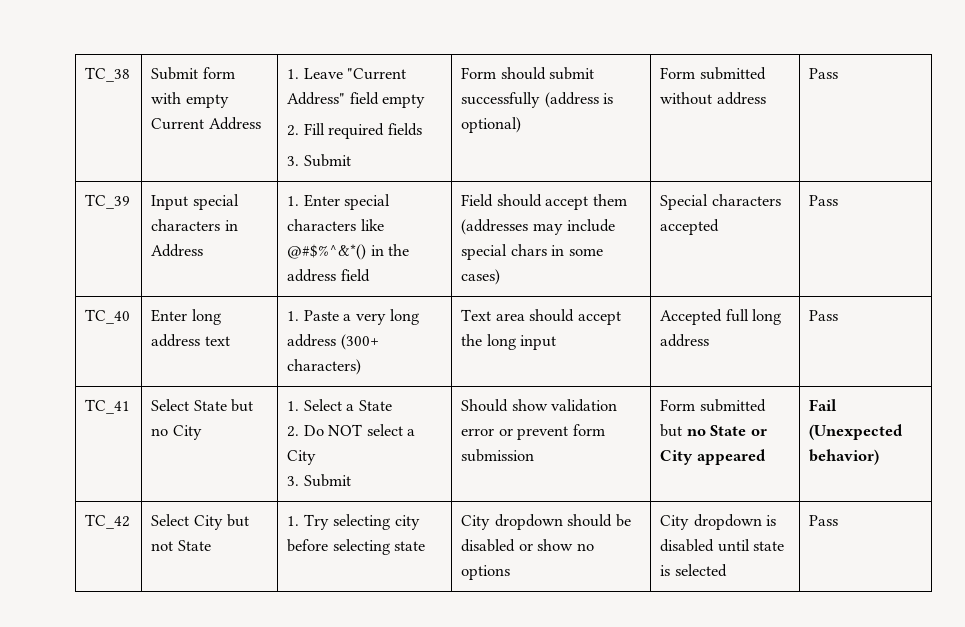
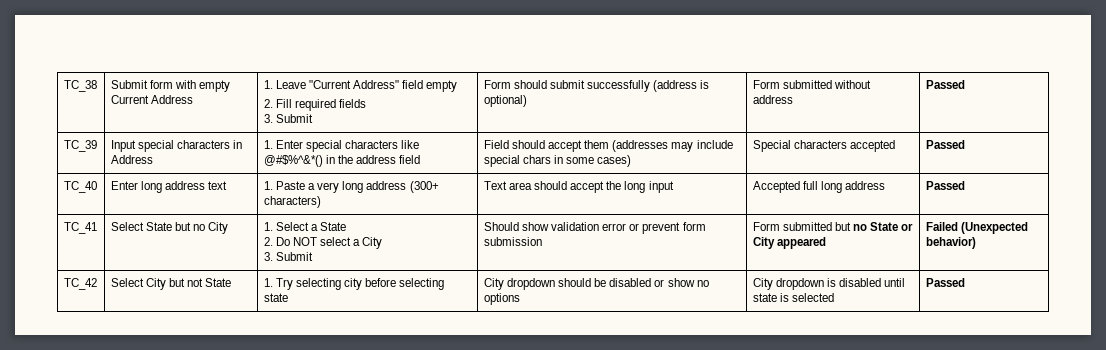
  TC_38 | Submit form with empty Current Address | 1. Leave "Current Address" field empty
  2. Fill required fields
- 3. Submit | Form should submit successfully (address is optional) | Form submitted without address | Pass
+ 3. Submit | Form should submit successfully (address is optional) | Form submitted without address | Passed
- TC_39 | Input special characters in Address | 1. Enter special characters like @#$%^&*() in the address field | Field should accept them (addresses may include special chars in some cases) | Special characters accepted | Pass
+ TC_39 | Input special characters in Address | 1. Enter special characters like @#$%^&*() in the address field | Field should accept them (addresses may include special chars in some cases) | Special characters accepted | Passed
- TC_40 | Enter long address text | 1. Paste a very long address (300+ characters) | Text area should accept the long input | Accepted full long address | Pass
+ TC_40 | Enter long address text | 1. Paste a very long address (300+ characters) | Text area should accept the long input | Accepted full long address | Passed
  TC_41 | Select State but no City | 1. Select a State
  2. Do NOT select a City
- 3. Submit | Should show validation error or prevent form submission | Form submitted but no State or City appeared | Fail (Unexpected behavior)
+ 3. Submit | Should show validation error or prevent form submission | Form submitted but no State or City appeared | Failed (Unexpected behavior)
- TC_42 | Select City but not State | 1. Try selecting city before selecting state | City dropdown should be disabled or show no options | City dropdown is disabled until state is selected | Pass
+ TC_42 | Select City but not State | 1. Try selecting city before selecting state | City dropdown should be disabled or show no options | City dropdown is disabled until state is selected | Passed

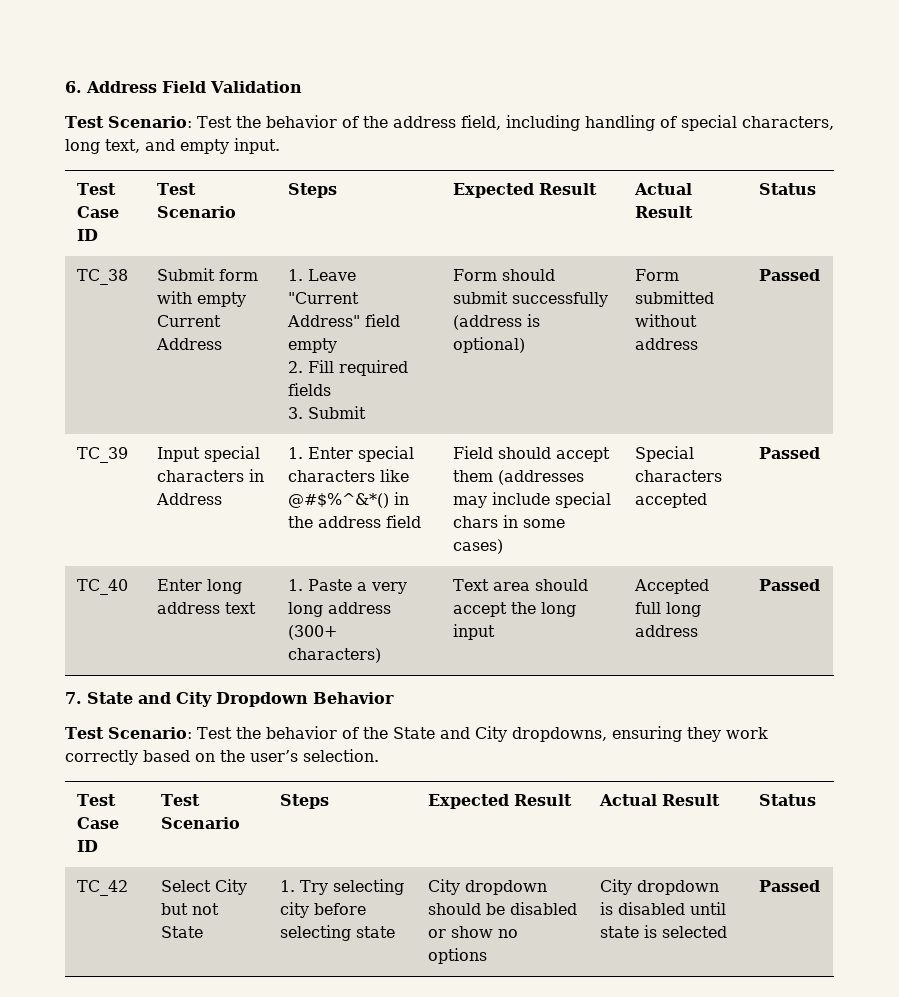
+ 6. Address Field Validation
+ Test Scenario: Test the behavior of the address field, including handling of special characters, long text, and empty input.
+ Test Case ID | Test Scenario | Steps | Expected Result | Actual Result | Status
- TC_41 | Select State but no City | 1. Select a State
- 2. Do NOT select a City
- 3. Submit | Should show validation error or prevent form submission | Form submitted but no State or City appeared | Failed (Unexpected behavior)
+ 7. State and City Dropdown Behavior
+ Test Scenario: Test the behavior of the State and City dropdowns, ensuring they work correctly based on the user’s selection.
+ Test Case ID | Test Scenario | Steps | Expected Result | Actual Result | Status

